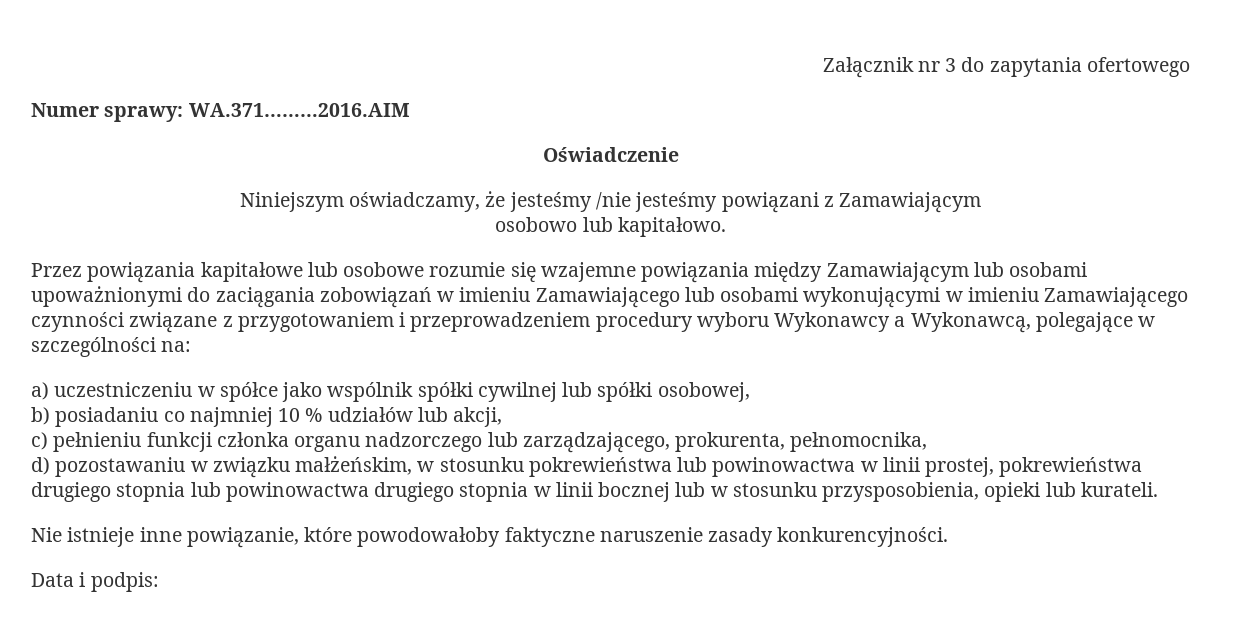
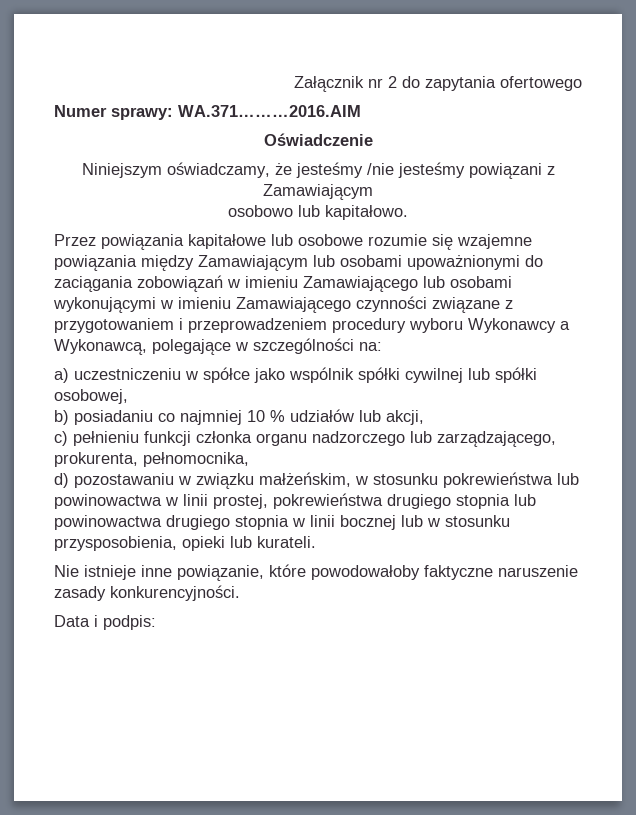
- Załącznik nr 3 do zapytania ofertowego
+ Załącznik nr 2 do zapytania ofertowego

